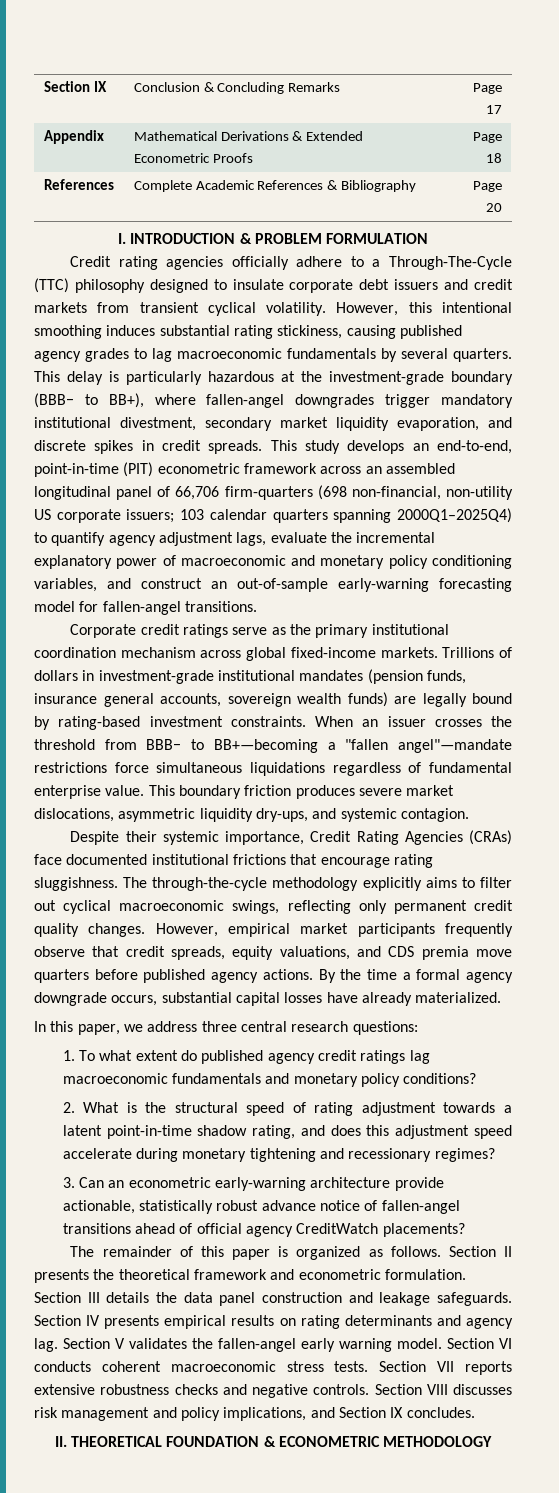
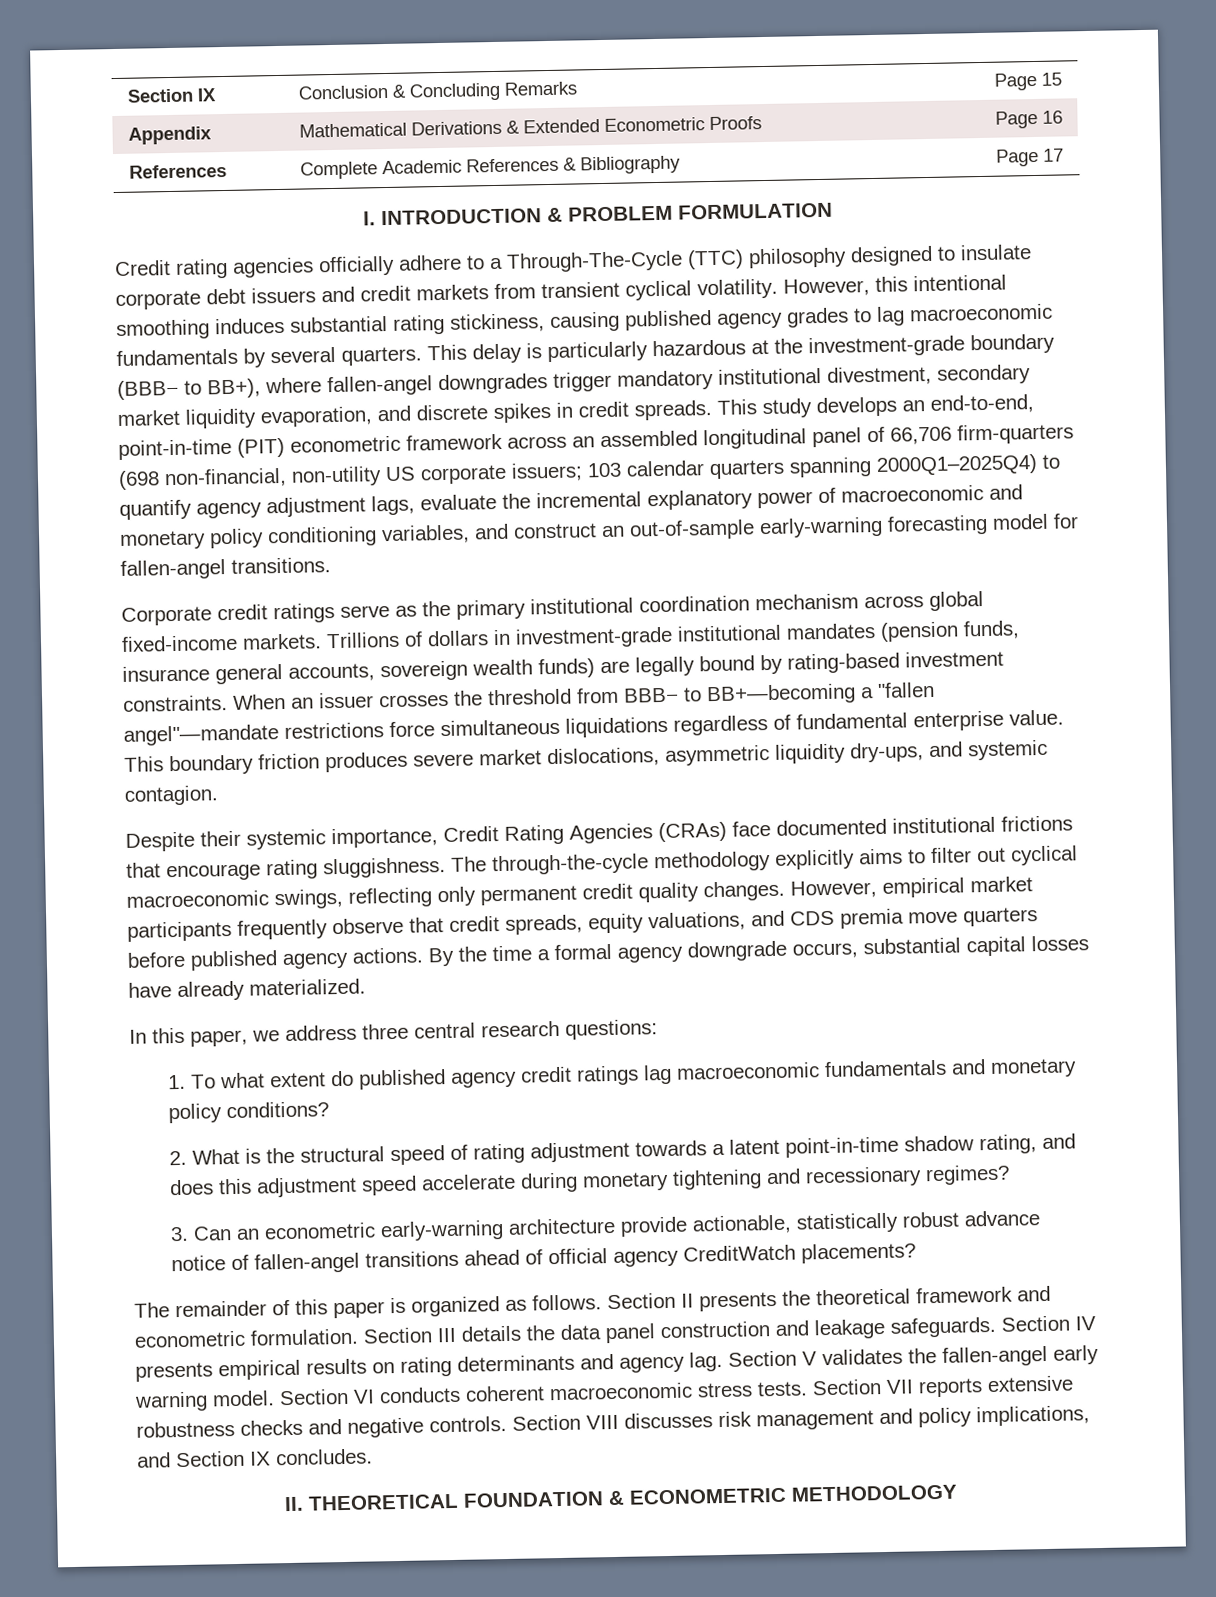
- Section IX | Conclusion & Concluding Remarks | Page 17
+ Section IX | Conclusion & Concluding Remarks | Page 15
- Appendix | Mathematical Derivations & Extended Econometric Proofs | Page 18
+ Appendix | Mathematical Derivations & Extended Econometric Proofs | Page 16
- References | Complete Academic References & Bibliography | Page 20
+ References | Complete Academic References & Bibliography | Page 17

